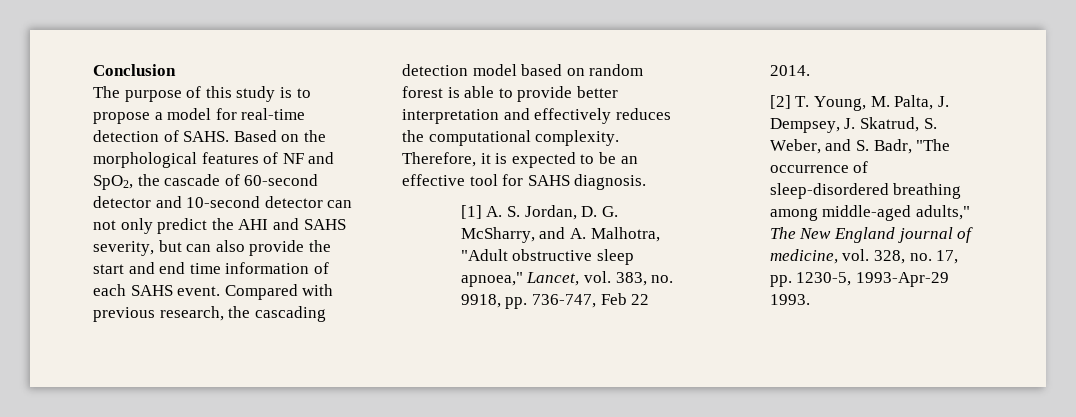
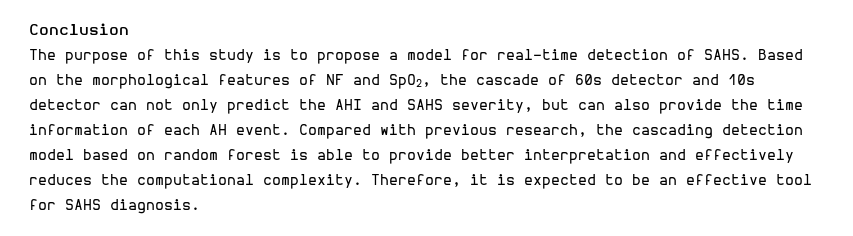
- Based on the morphological features of NF and SpO2, the cascade of 60-second detector and 10-second detector can not only predict the AHI and SAHS severity, but can also provide the start and end time information of each SAHS event.
+ Based on the morphological features of NF and SpO2, the cascade of 60s detector and 10s detector can not only predict the AHI and SAHS severity, but can also provide the time information of each AH event.
- [1] A. S. Jordan, D. G. McSharry, and A. Malhotra, "Adult obstructive sleep apnoea," Lancet, vol. 383, no. 9918, pp. 736-747, Feb 22 2014.
- [2] T. Young, M. Palta, J. Dempsey, J. Skatrud, S. Weber, and S. Badr, "The occurrence of sleep-disordered breathing among middle-aged adults," The New England journal of medicine, vol. 328, no. 17, pp. 1230-5, 1993-Apr-29 1993.

